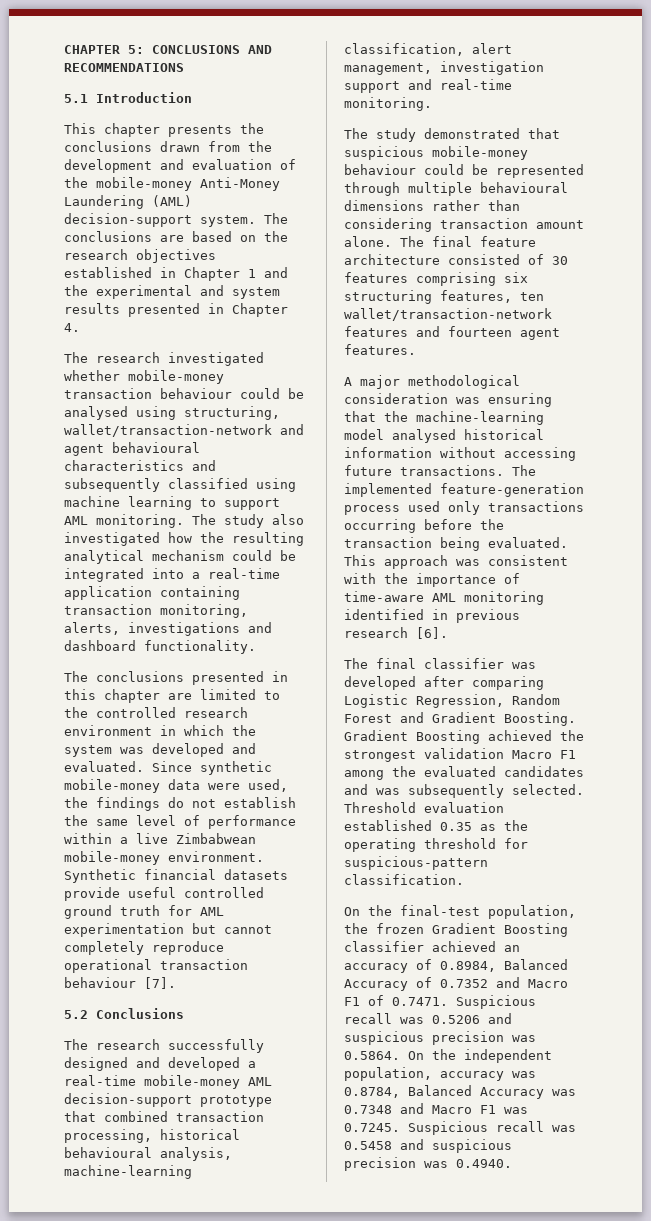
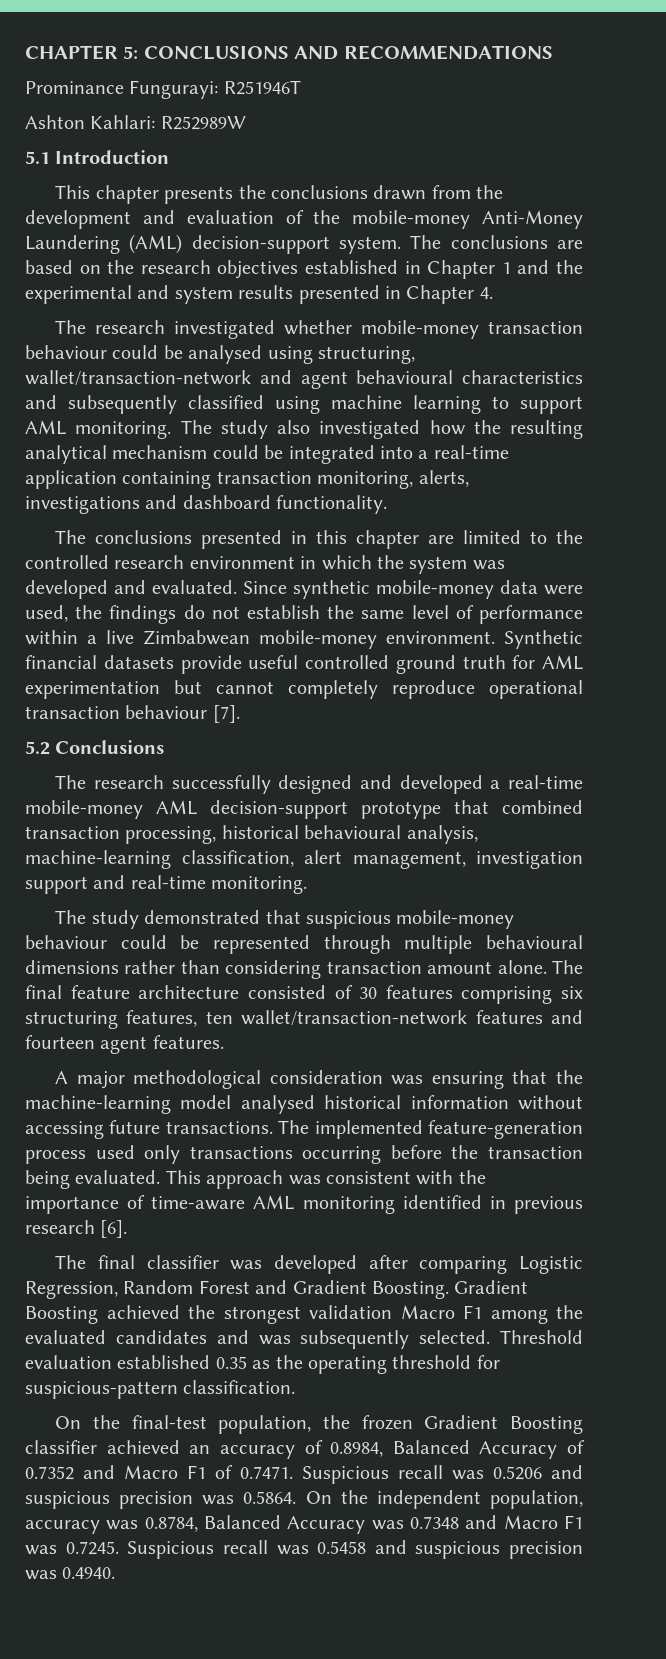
+ Prominance Fungurayi: R251946T
+ Ashton Kahlari: R252989W

